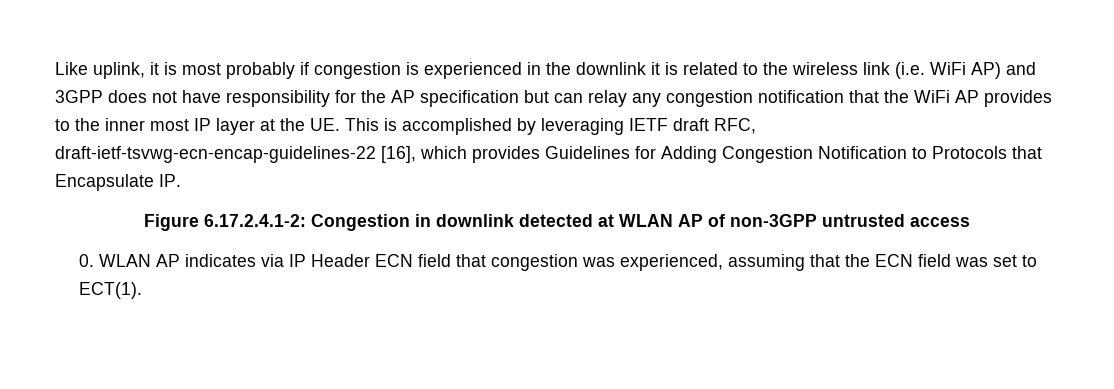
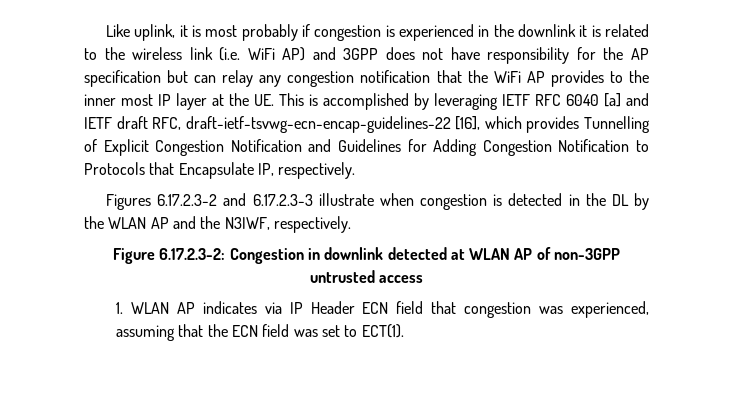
- Like uplink, it is most probably if congestion is experienced in the downlink it is related to the wireless link (i.e. WiFi AP) and 3GPP does not have responsibility for the AP specification but can relay any congestion notification that the WiFi AP provides to the inner most IP layer at the UE. This is accomplished by leveraging IETF draft RFC, draft-ietf-tsvwg-ecn-encap-guidelines-22 [16], which provides Guidelines for Adding Congestion Notification to Protocols that Encapsulate IP.
+ Like uplink, it is most probably if congestion is experienced in the downlink it is related to the wireless link (i.e. WiFi AP) and 3GPP does not have responsibility for the AP specification but can relay any congestion notification that the WiFi AP provides to the inner most IP layer at the UE. This is accomplished by leveraging IETF RFC 6040 [a] and IETF draft RFC, draft-ietf-tsvwg-ecn-encap-guidelines-22 [16], which provides Tunnelling of Explicit Congestion Notification and Guidelines for Adding Congestion Notification to Protocols that Encapsulate IP, respectively.
+ Figures 6.17.2.3-2 and 6.17.2.3-3 illustrate when congestion is detected in the DL by the WLAN AP and the N3IWF, respectively.
- Figure 6.17.2.4.1-2: Congestion in downlink detected at WLAN AP of non-3GPP untrusted access
+ Figure 6.17.2.3-2: Congestion in downlink detected at WLAN AP of non-3GPP untrusted access
- 0. WLAN AP indicates via IP Header ECN field that congestion was experienced, assuming that the ECN field was set to ECT(1).
+ 1. WLAN AP indicates via IP Header ECN field that congestion was experienced, assuming that the ECN field was set to ECT(1).

